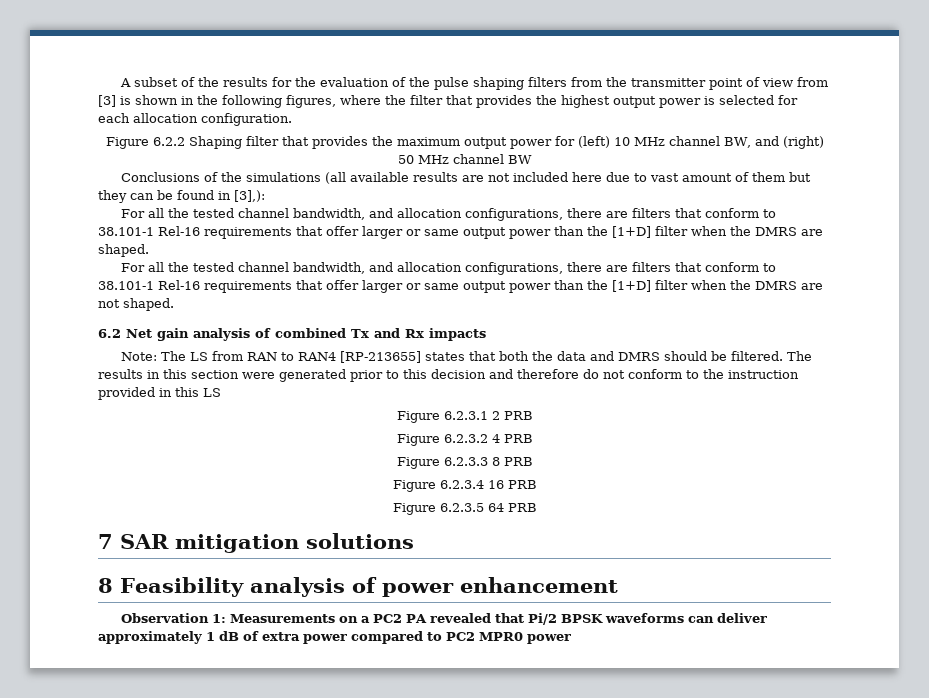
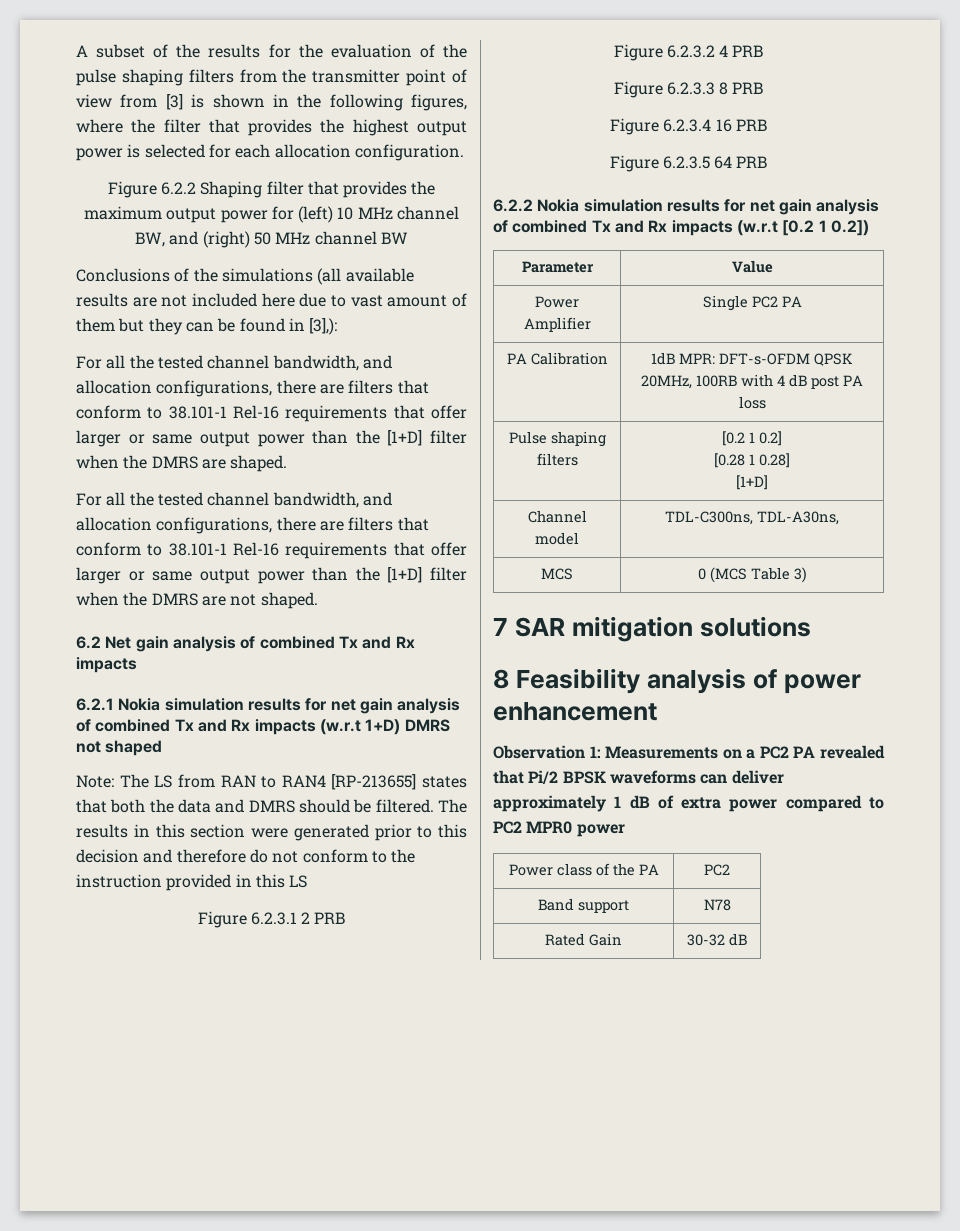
+ 6.2.1 Nokia simulation results for net gain analysis of combined Tx and Rx impacts (w.r.t 1+D) DMRS not shaped
+ 6.2.2 Nokia simulation results for net gain analysis of combined Tx and Rx impacts (w.r.t [0.2 1 0.2])
+ Parameter | Value
+ Power Amplifier | Single PC2 PA
+ PA Calibration | 1dB MPR: DFT-s-OFDM QPSK 20MHz, 100RB with 4 dB post PA loss
+ Pulse shaping filters | [0.2 1 0.2]
+ [0.28 1 0.28]
+ [1+D]
+ Channel model | TDL-C300ns, TDL-A30ns,
+ MCS | 0 (MCS Table 3)
+ Power class of the PA | PC2
+ Band support | N78
+ Rated Gain | 30-32 dB

